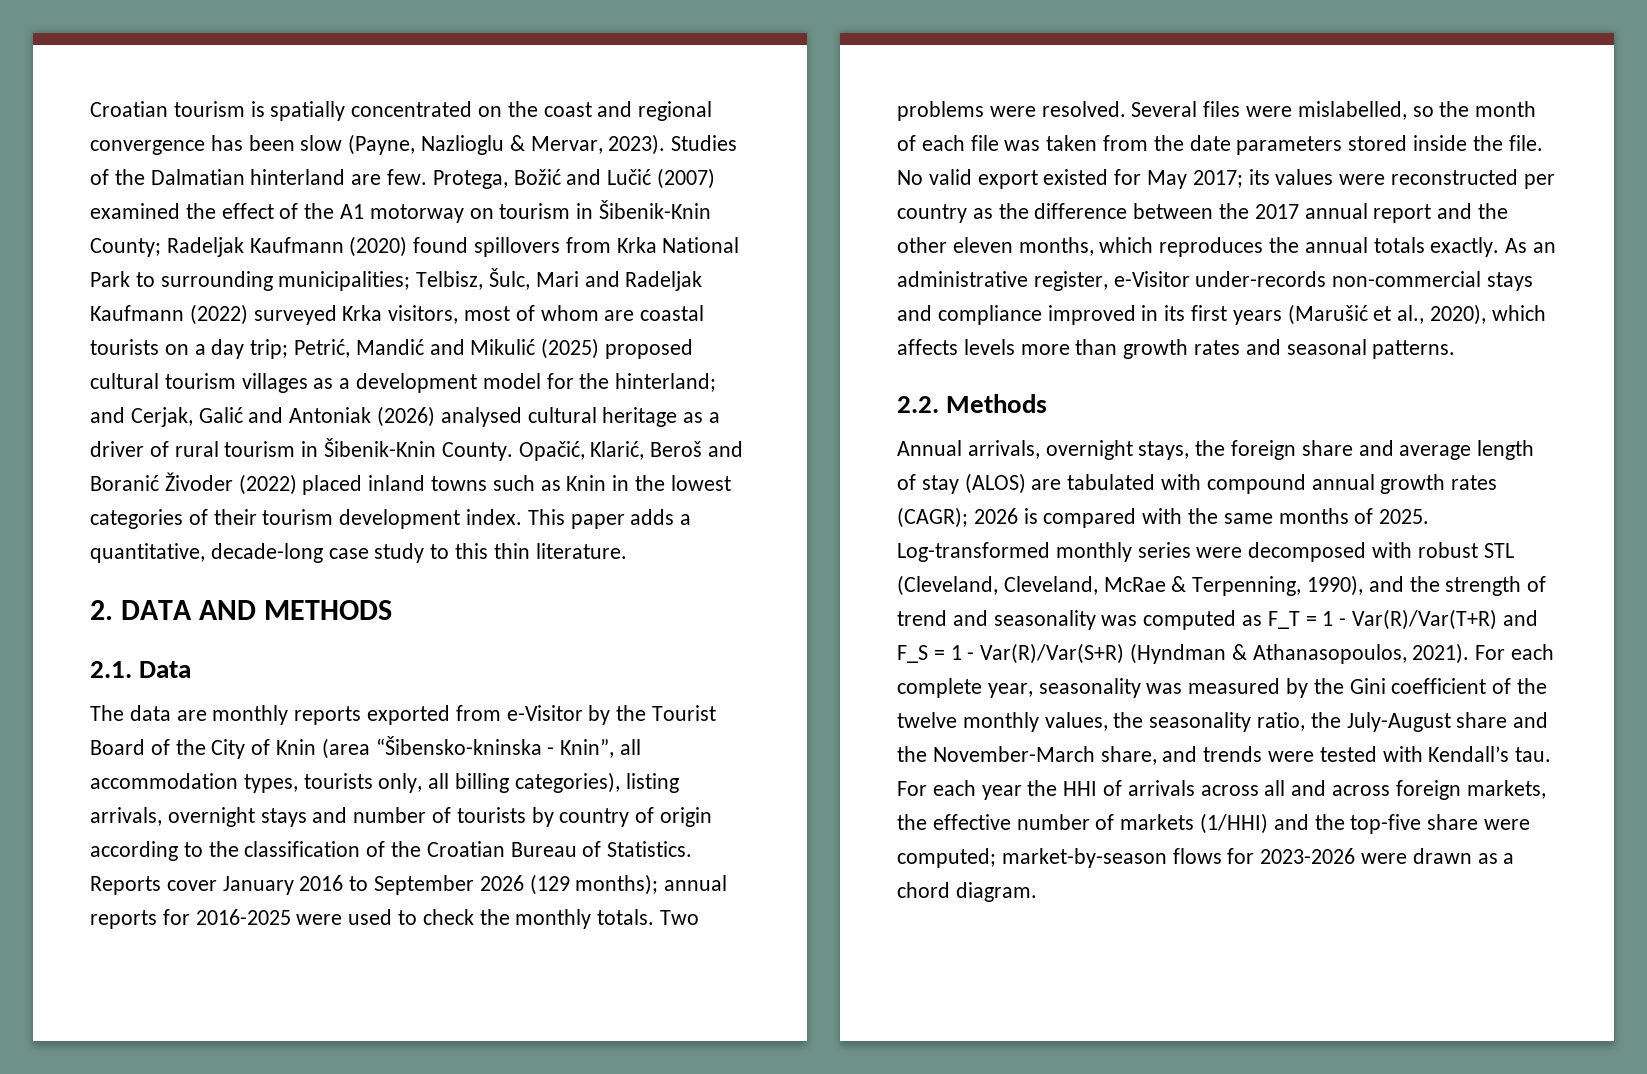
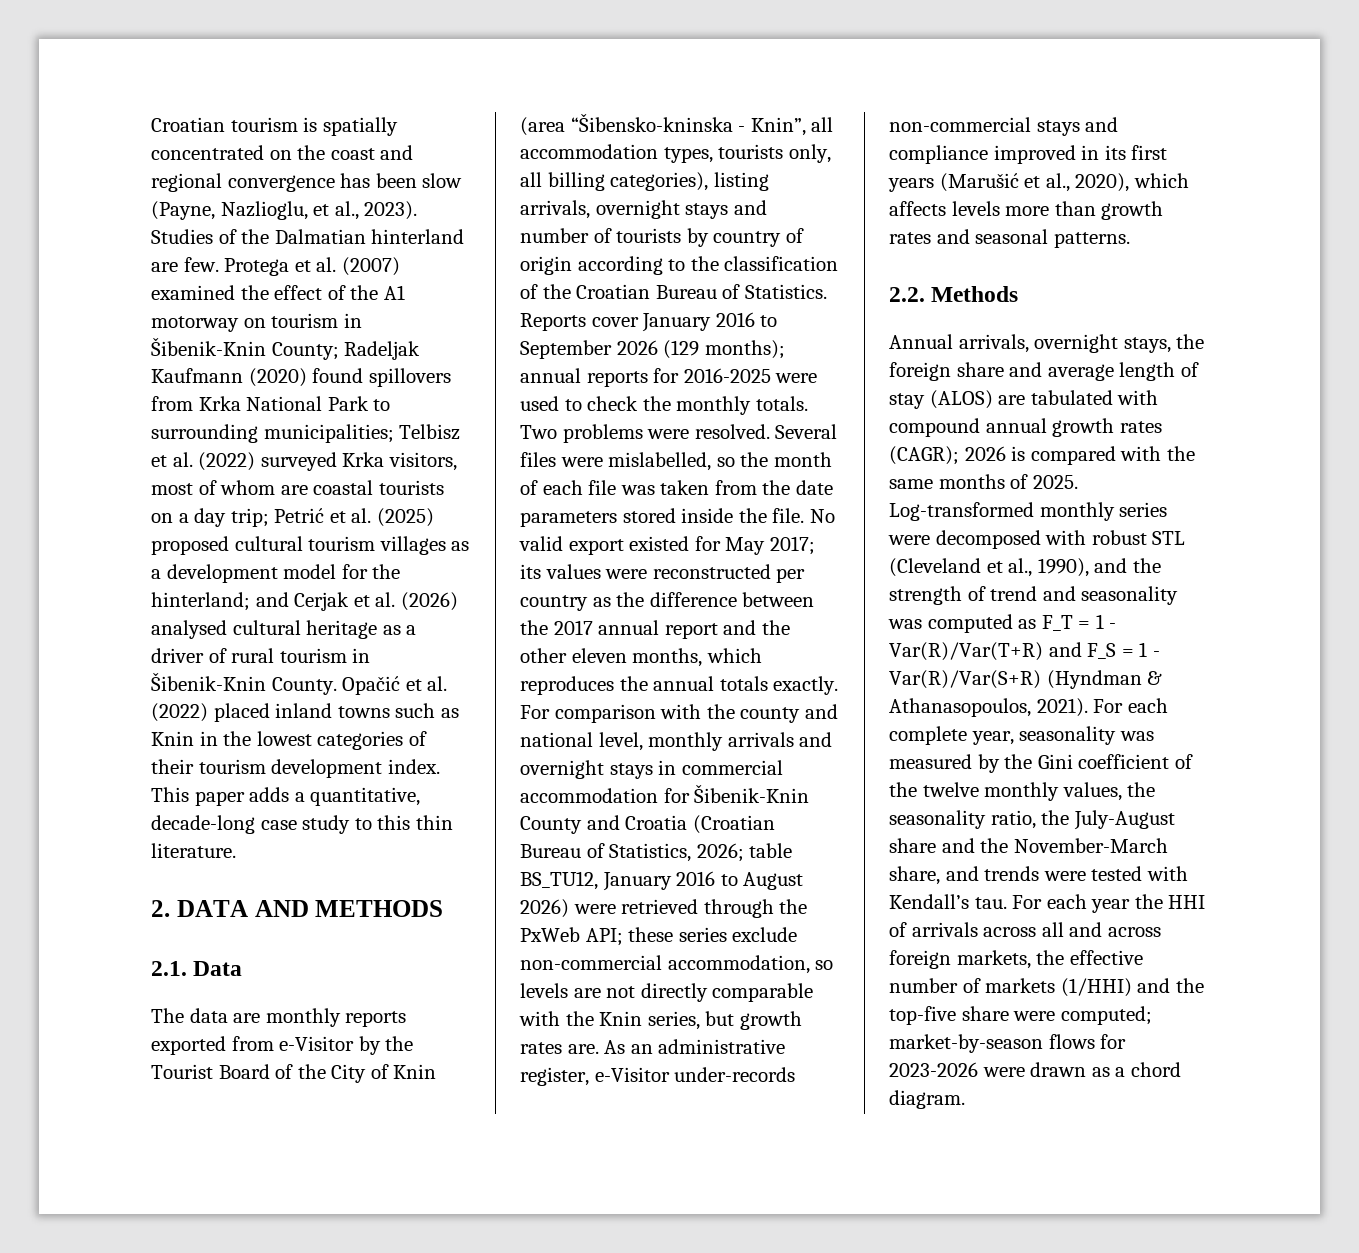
- Croatian tourism is spatially concentrated on the coast and regional convergence has been slow (Payne, Nazlioglu & Mervar, 2023).
+ Croatian tourism is spatially concentrated on the coast and regional convergence has been slow (Payne, Nazlioglu, et al., 2023).
- Protega, Božić and Lučić (2007) examined the effect of the A1 motorway on tourism in Šibenik-Knin County;
+ Protega et al. (2007) examined the effect of the A1 motorway on tourism in Šibenik-Knin County;
- Telbisz, Šulc, Mari and Radeljak Kaufmann (2022) surveyed Krka visitors, most of whom are coastal tourists on a day trip;
+ Telbisz et al. (2022) surveyed Krka visitors, most of whom are coastal tourists on a day trip;
- Petrić, Mandić and Mikulić (2025) proposed cultural tourism villages as a development model for the hinterland;
+ Petrić et al. (2025) proposed cultural tourism villages as a development model for the hinterland;
- and Cerjak, Galić and Antoniak (2026) analysed cultural heritage as a driver of rural tourism in Šibenik-Knin County.
+ and Cerjak et al. (2026) analysed cultural heritage as a driver of rural tourism in Šibenik-Knin County.
- Opačić, Klarić, Beroš and Boranić Živoder (2022) placed inland towns such as Knin in the lowest categories of their tourism development index.
+ Opačić et al. (2022) placed inland towns such as Knin in the lowest categories of their tourism development index.
+ For comparison with the county and national level, monthly arrivals and overnight stays in commercial accommodation for Šibenik-Knin County and Croatia (Croatian Bureau of Statistics, 2026; table BS_TU12, January 2016 to August 2026) were retrieved through the PxWeb API; these series exclude non-commercial accommodation, so levels are not directly comparable with the Knin series, but growth rates are.
- Log-transformed monthly series were decomposed with robust STL (Cleveland, Cleveland, McRae & Terpenning, 1990), and the strength of trend and seasonality was computed as F_T = 1 - Var(R)/Var(T+R) and F_S = 1 - Var(R)/Var(S+R) (Hyndman & Athanasopoulos, 2021).
+ Log-transformed monthly series were decomposed with robust STL (Cleveland et al., 1990), and the strength of trend and seasonality was computed as F_T = 1 - Var(R)/Var(T+R) and F_S = 1 - Var(R)/Var(S+R) (Hyndman & Athanasopoulos, 2021).

